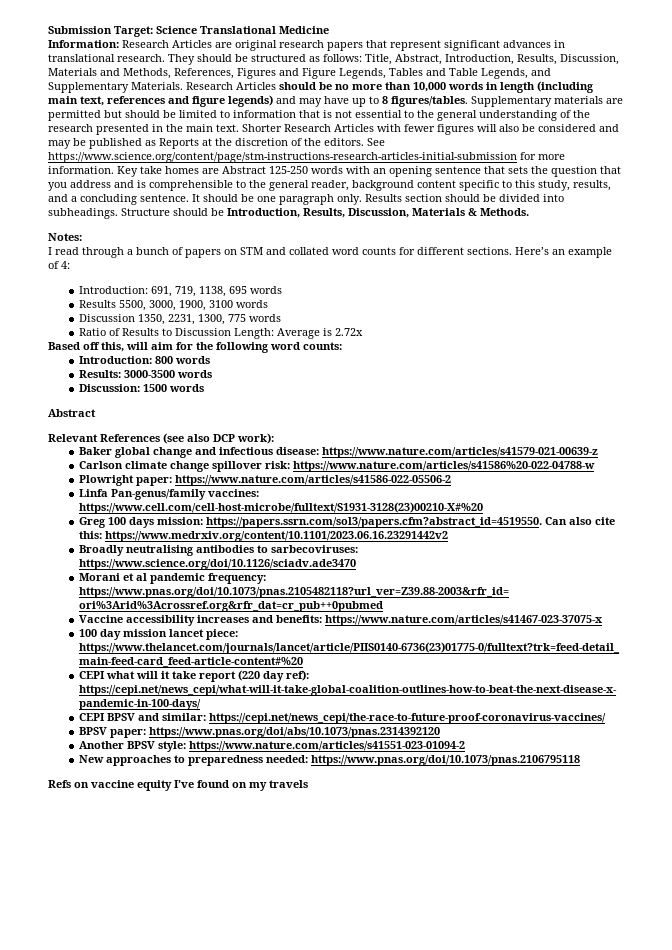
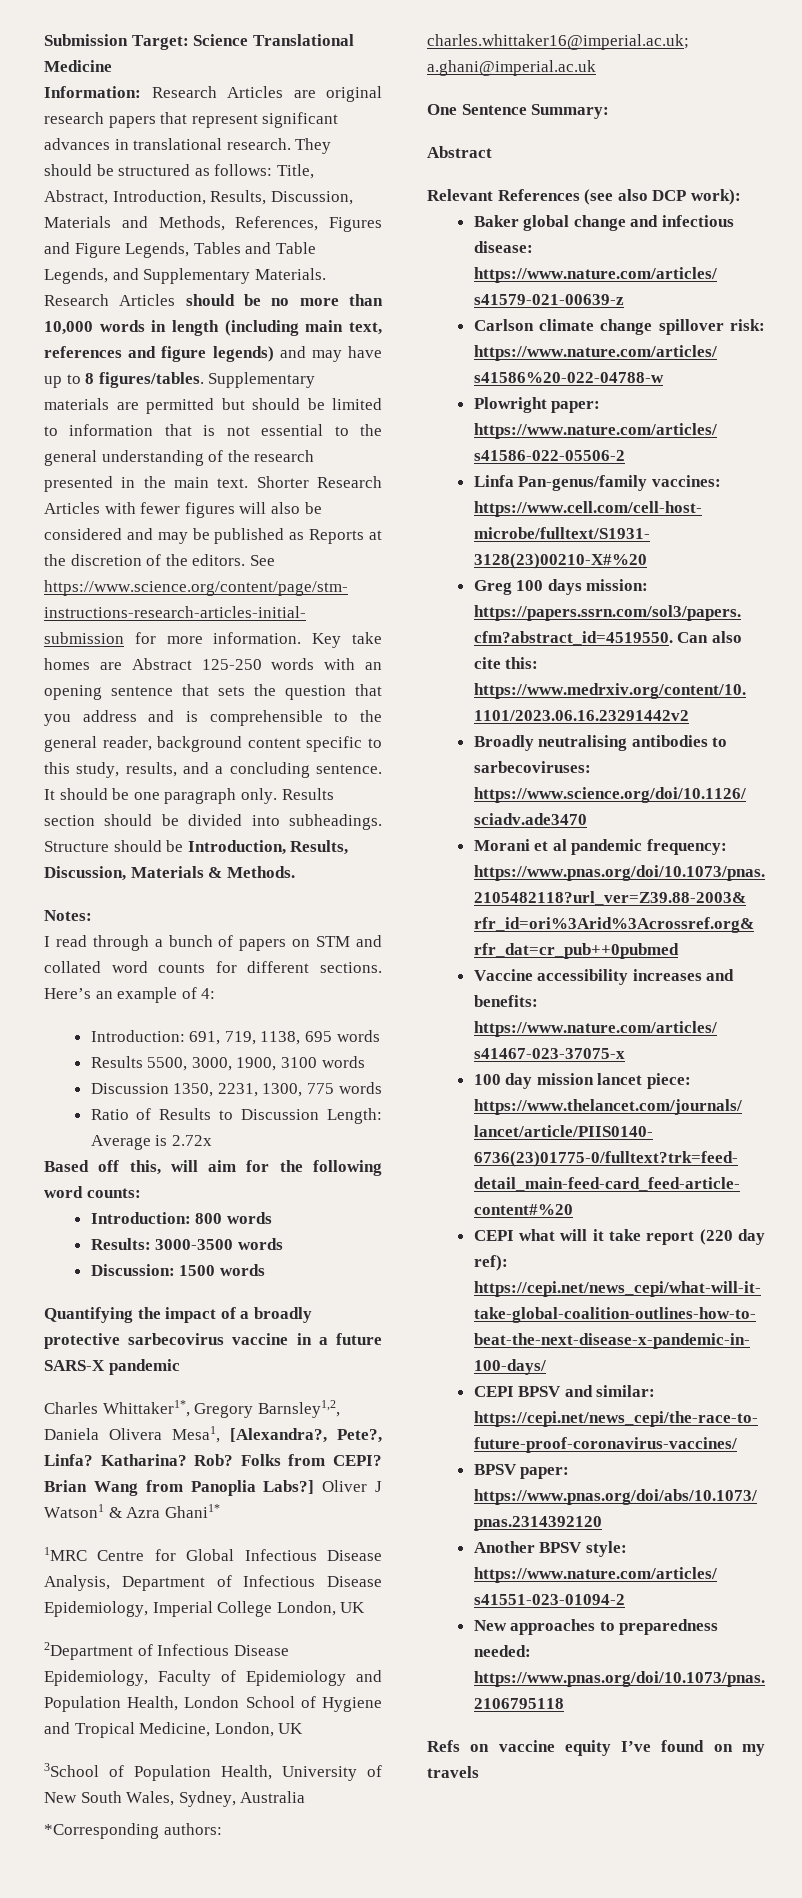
+ Quantifying the impact of a broadly protective sarbecovirus vaccine in a future SARS-X pandemic
+ Charles Whittaker1*, Gregory Barnsley1,2, Daniela Olivera Mesa1, [Alexandra?, Pete?, Linfa? Katharina? Rob? Folks from CEPI? Brian Wang from Panoplia Labs?] Oliver J Watson1 & Azra Ghani1*
+ 1MRC Centre for Global Infectious Disease Analysis, Department of Infectious Disease Epidemiology, Imperial College London, UK
+ 2Department of Infectious Disease Epidemiology, Faculty of Epidemiology and Population Health, London School of Hygiene and Tropical Medicine, London, UK
+ 3School of Population Health, University of New South Wales, Sydney, Australia
+ *Corresponding authors: charles.whittaker16@imperial.ac.uk; a.ghani@imperial.ac.uk
+ One Sentence Summary:

